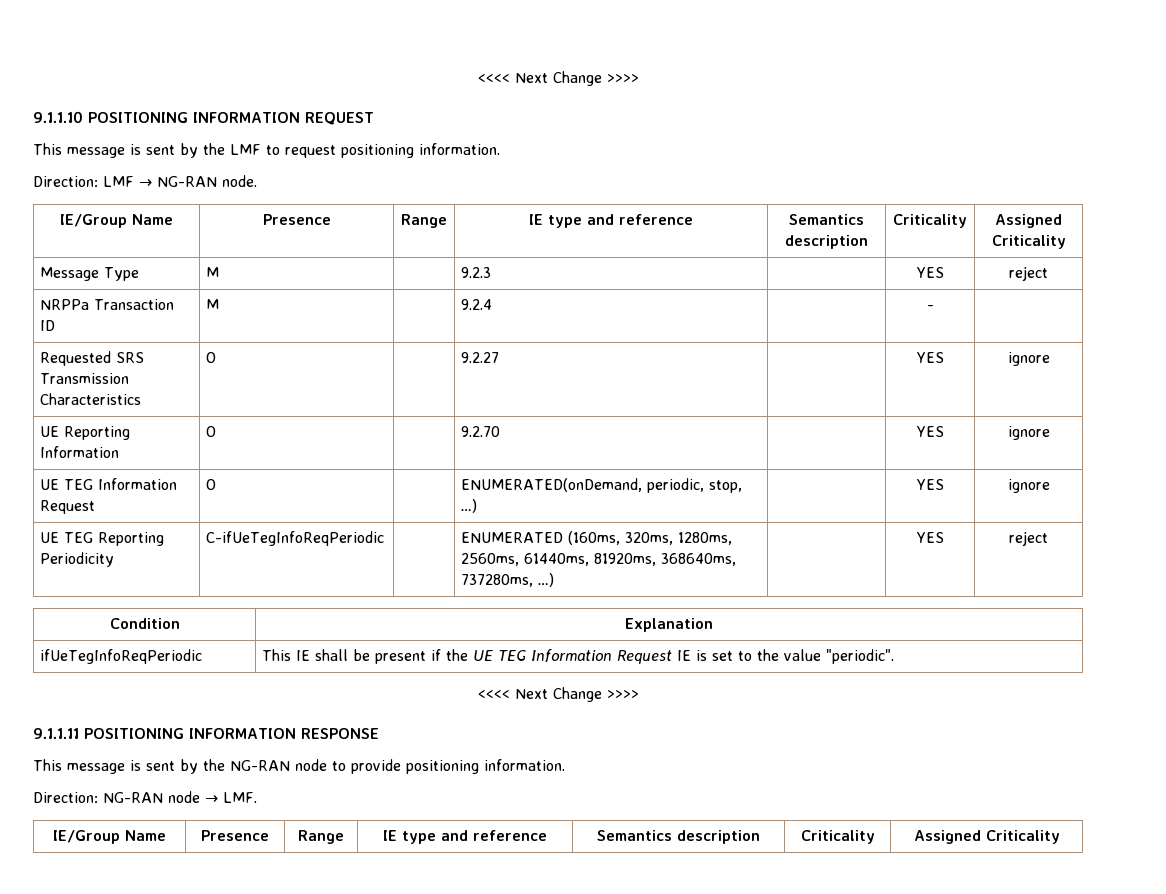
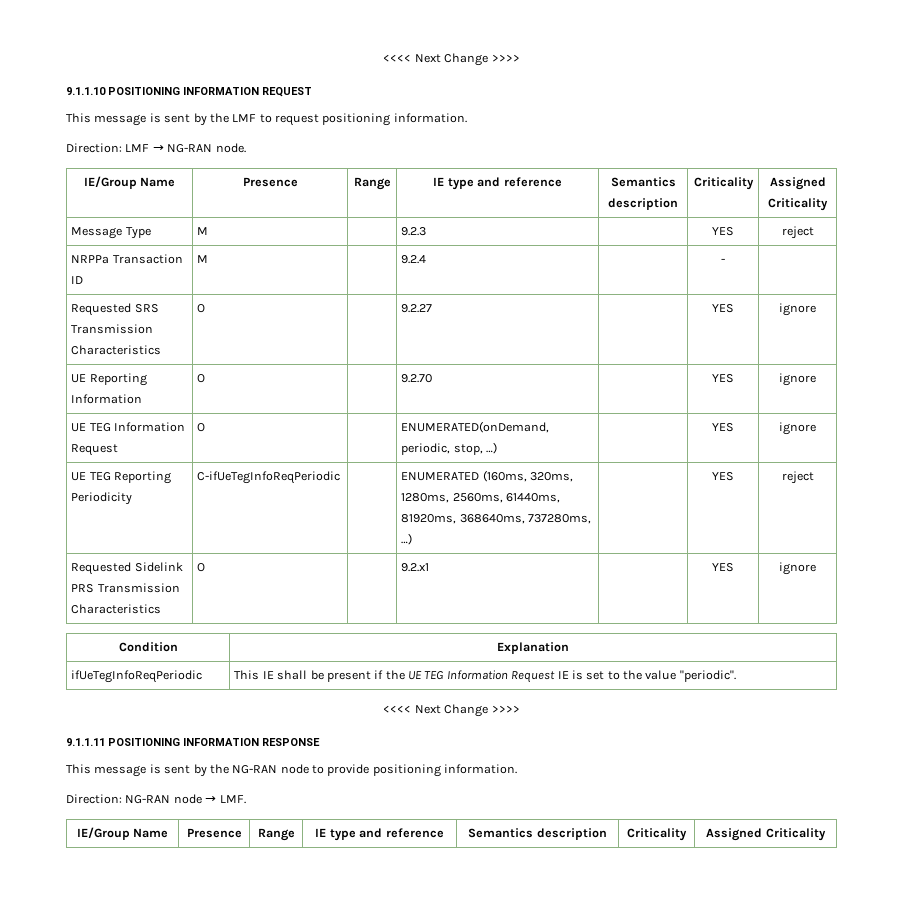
+ Requested Sidelink PRS Transmission Characteristics | O | | 9.2.x1 | | YES | ignore

